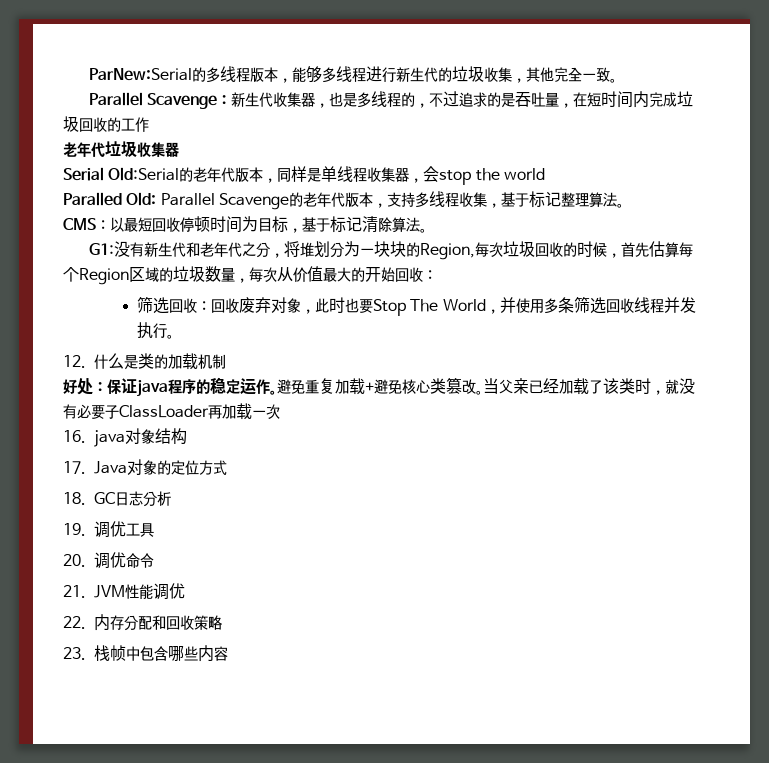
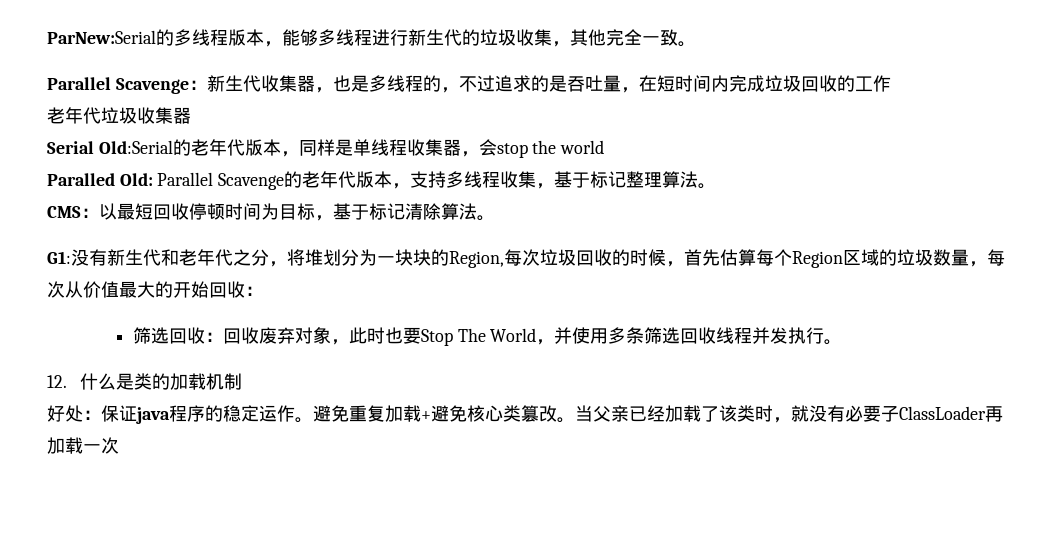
- 16. java对象结构
- 17. Java对象的定位方式
- 18. GC日志分析
- 19.调优工具
- 20.调优命令
- 21. JVM性能调优
- 22.内存分配和回收策略
- 23.栈帧中包含哪些内容

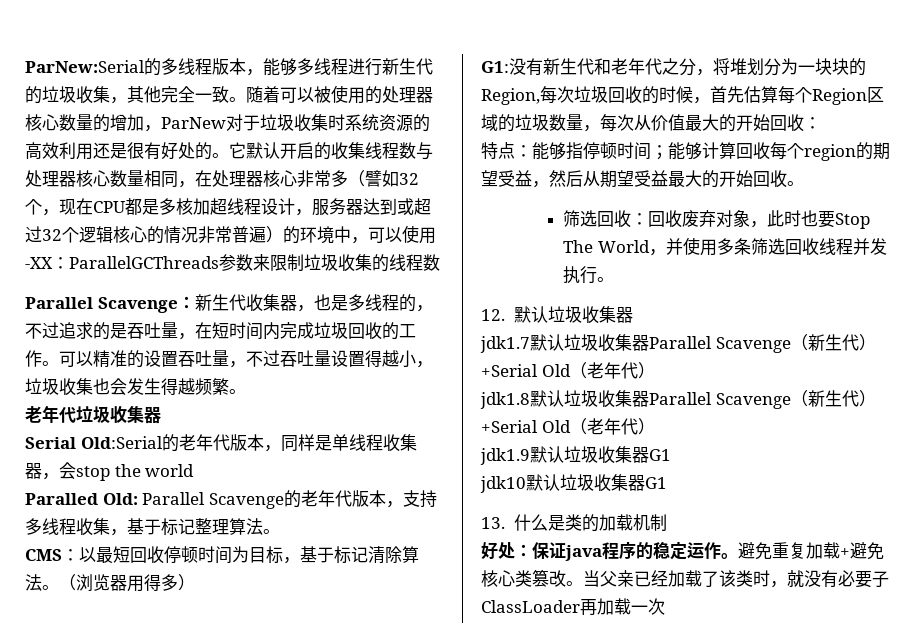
+ 随着可以被使用的处理器核心数量的增加，ParNew对于垃圾收集时系统资源的高效利用还是很有好处的。它默认开启的收集线程数与处理器核心数量相同，在处理器核心非常多（譬如32个，现在CPU都是多核加超线程设计，服务器达到或超过32个逻辑核心的情况非常普遍）的环境中，可以使用-XX：ParallelGCThreads参数来限制垃圾收集的线程数
- Parallel Scavenge：新生代收集器，也是多线程的，不过追求的是吞吐量，在短时间内完成垃圾回收的工作
+ Parallel Scavenge：新生代收集器，也是多线程的，不过追求的是吞吐量，在短时间内完成垃圾回收的工作。可以精准的设置吞吐量，不过吞吐量设置得越小，垃圾收集也会发生得越频繁。
+ （浏览器用得多）
+ 特点：能够指停顿时间；能够计算回收每个region的期望受益，然后从期望受益最大的开始回收。
- 12.什么是类的加载机制
+ 12.默认垃圾收集器
+ jdk1.7默认垃圾收集器Parallel Scavenge（新生代）+Serial Old（老年代）
+ jdk1.8默认垃圾收集器Parallel Scavenge（新生代）+Serial Old（老年代）
+ jdk1.9默认垃圾收集器G1
+ jdk10默认垃圾收集器G1
+ 13.什么是类的加载机制

